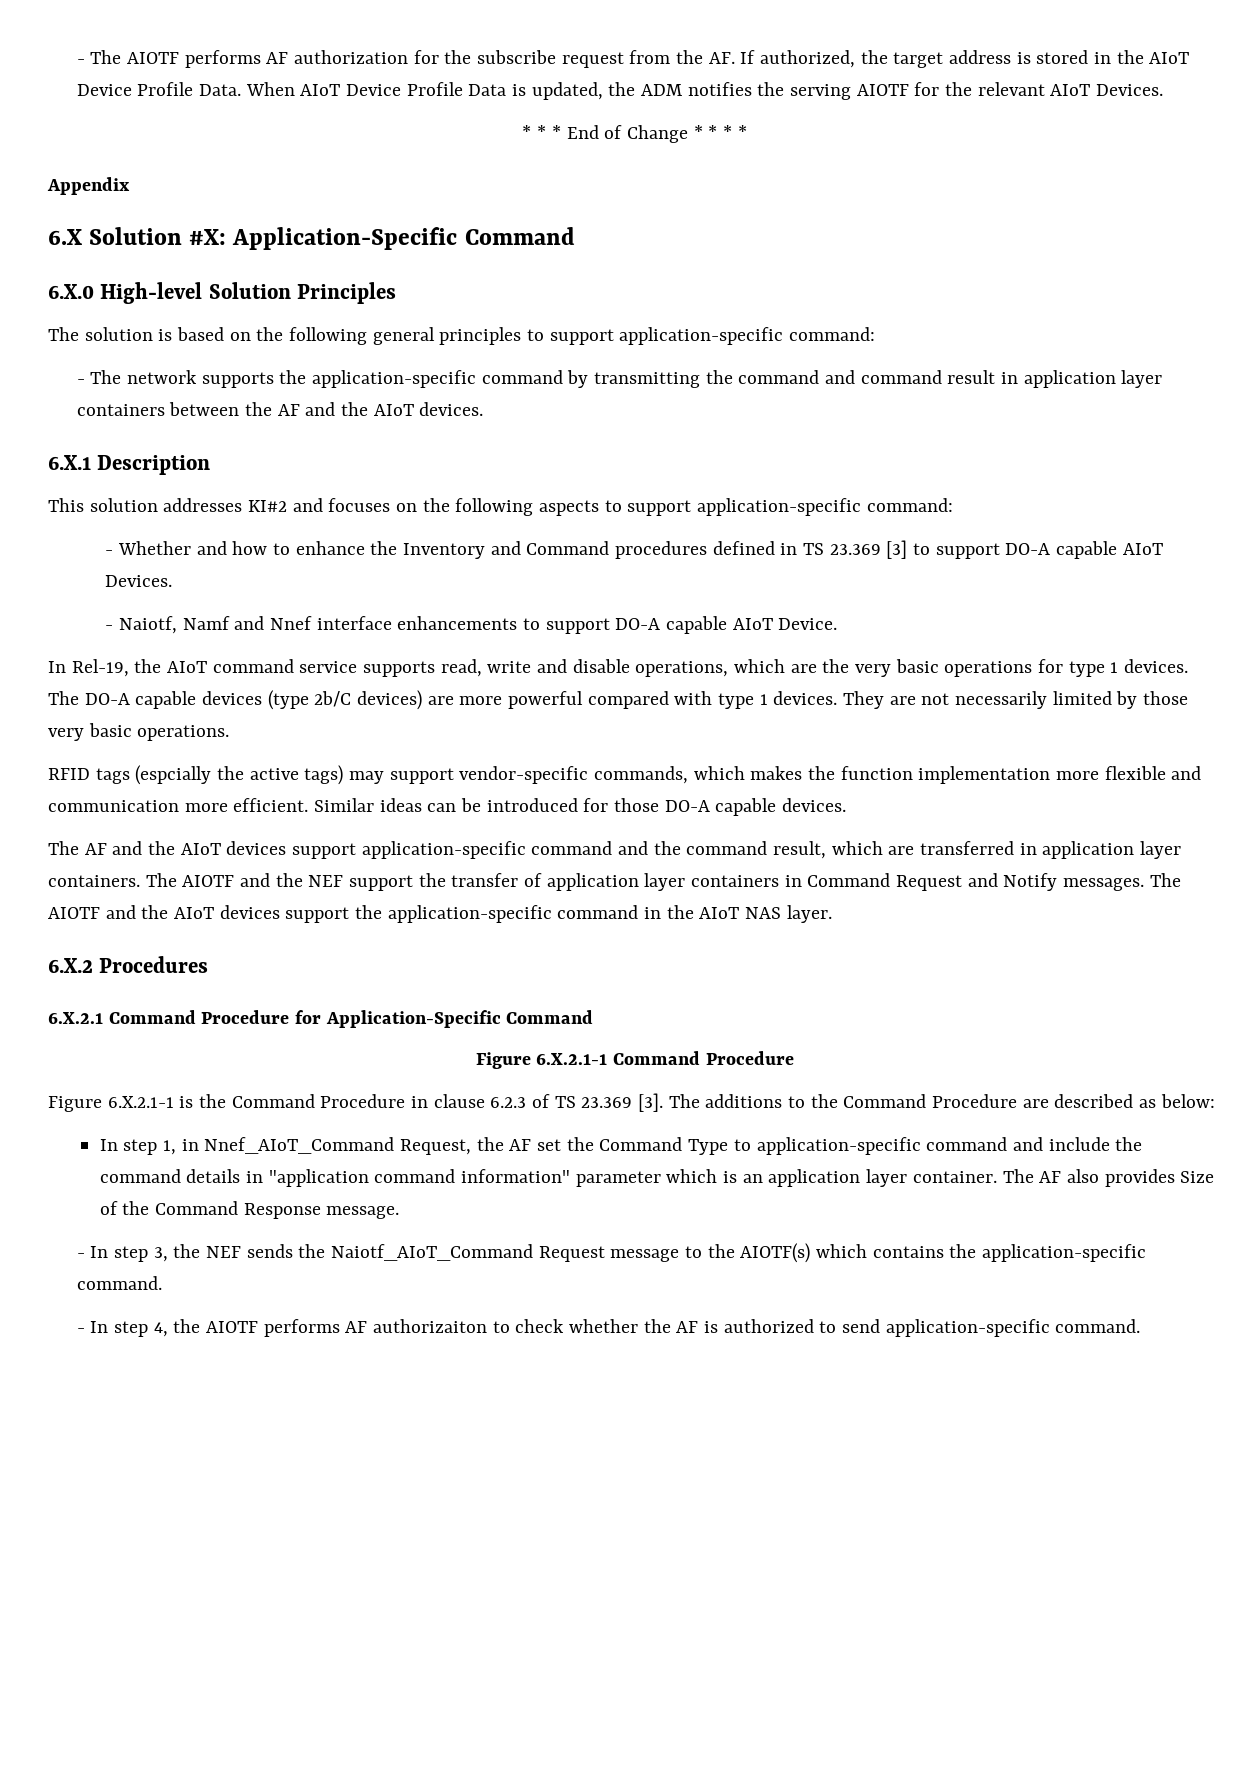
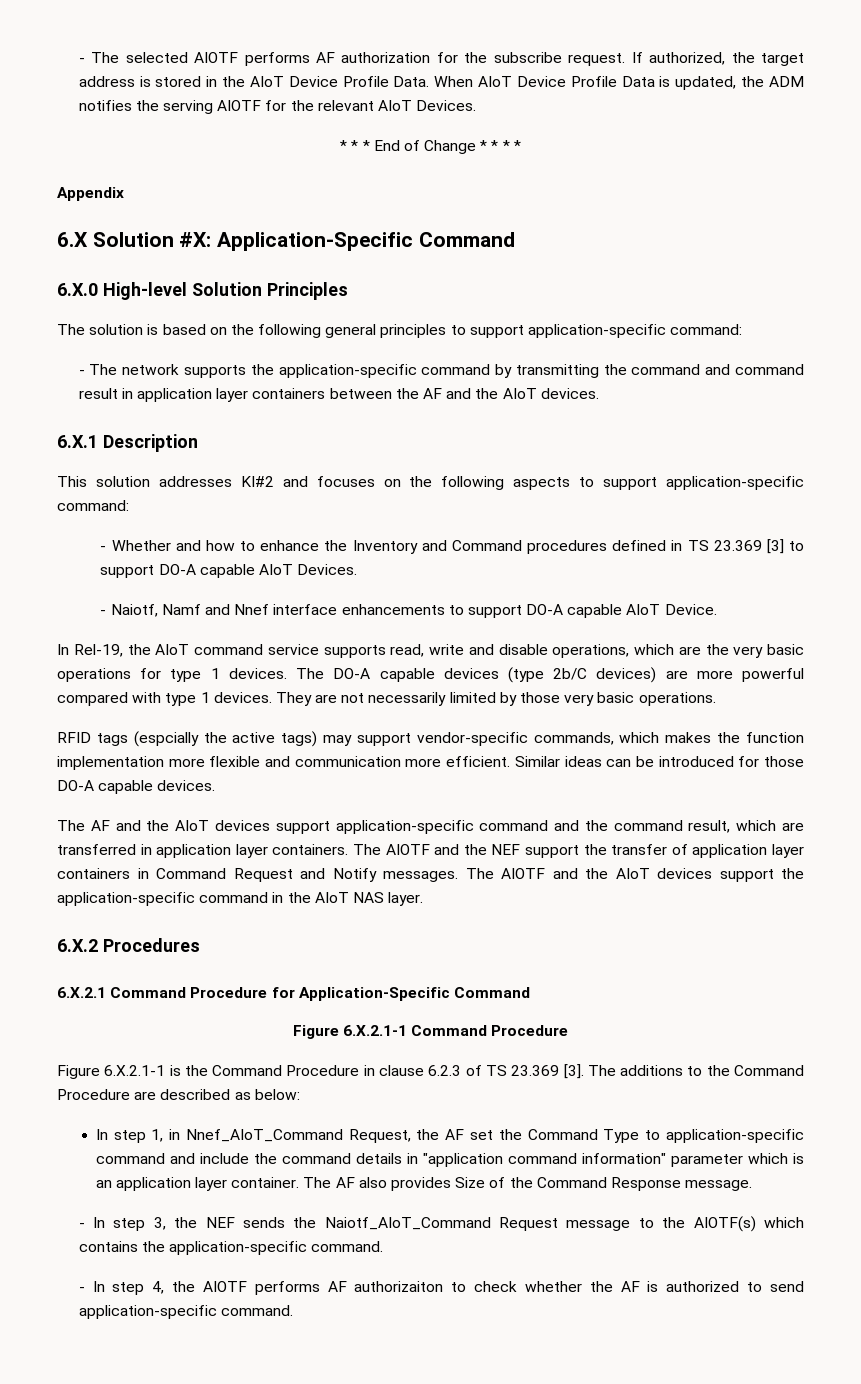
- - The AIOTF performs AF authorization for the subscribe request from the AF. If authorized, the target address is stored in the AIoT Device Profile Data.
+ - The selected AIOTF performs AF authorization for the subscribe request. If authorized, the target address is stored in the AIoT Device Profile Data.

